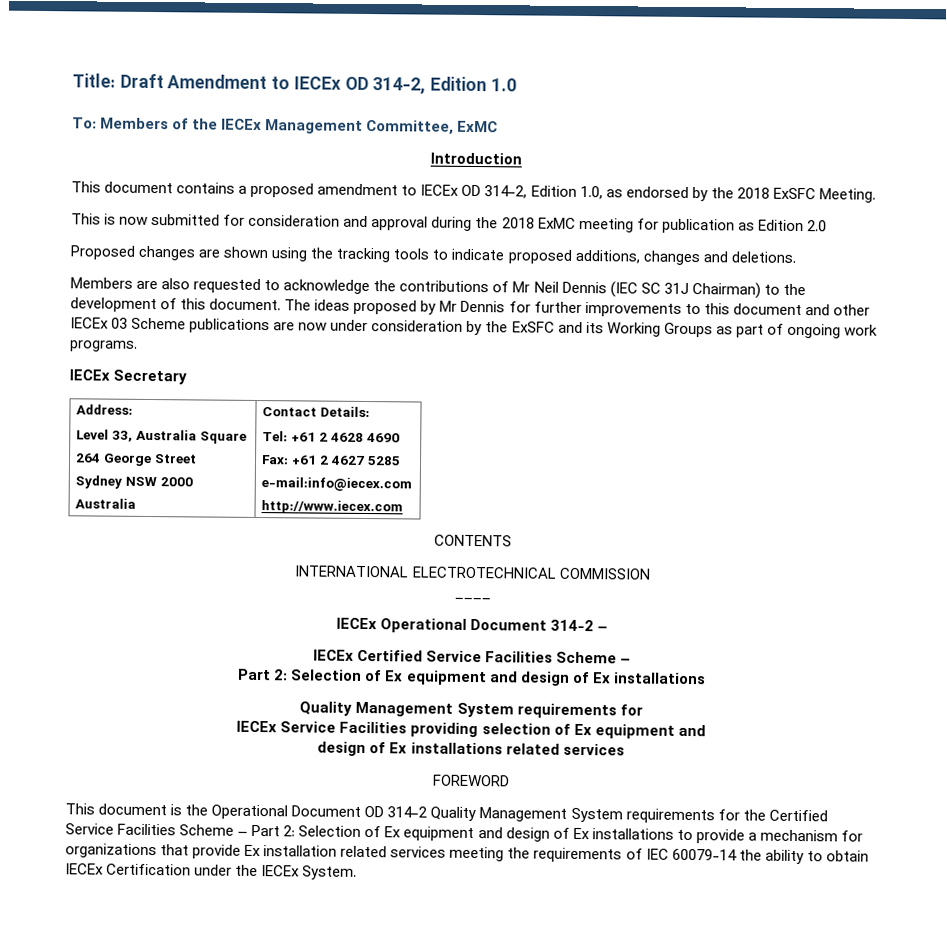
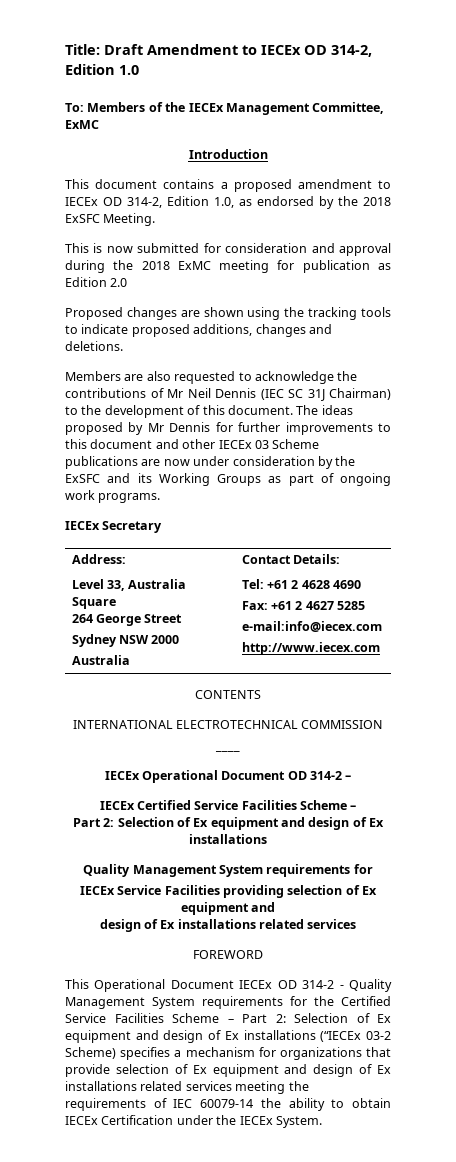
- IECEx Operational Document 314-2 –
+ IECEx Operational Document OD 314-2 –
- This document is the Operational Document OD 314-2 Quality Management System requirements for the Certified Service Facilities Scheme – Part 2: Selection of Ex equipment and design of Ex installations to provide a mechanism for organizations that provide Ex installation related services meeting the requirements of IEC 60079-14 the ability to obtain IECEx Certification under the IECEx System.
+ This Operational Document IECEx OD 314-2 - Quality Management System requirements for the Certified Service Facilities Scheme – Part 2: Selection of Ex equipment and design of Ex installations (“IECEx 03-2 Scheme) specifies a mechanism for organizations that provide selection of Ex equipment and design of Ex installations related services meeting the requirements of IEC 60079-14 the ability to obtain IECEx Certification under the IECEx System.

